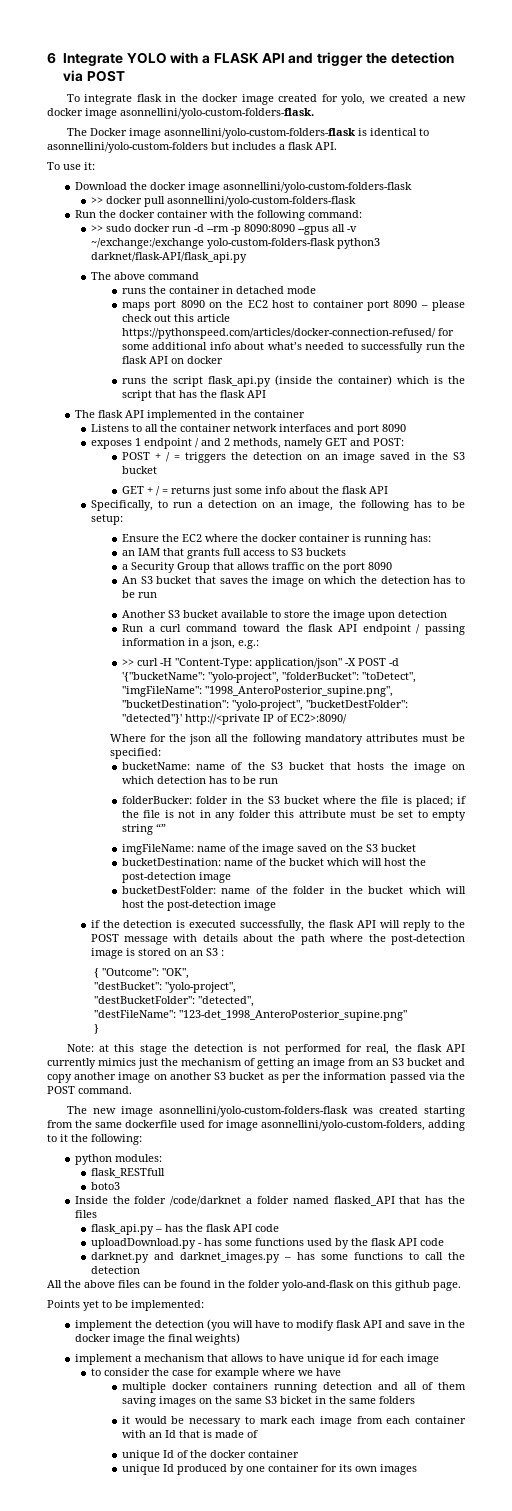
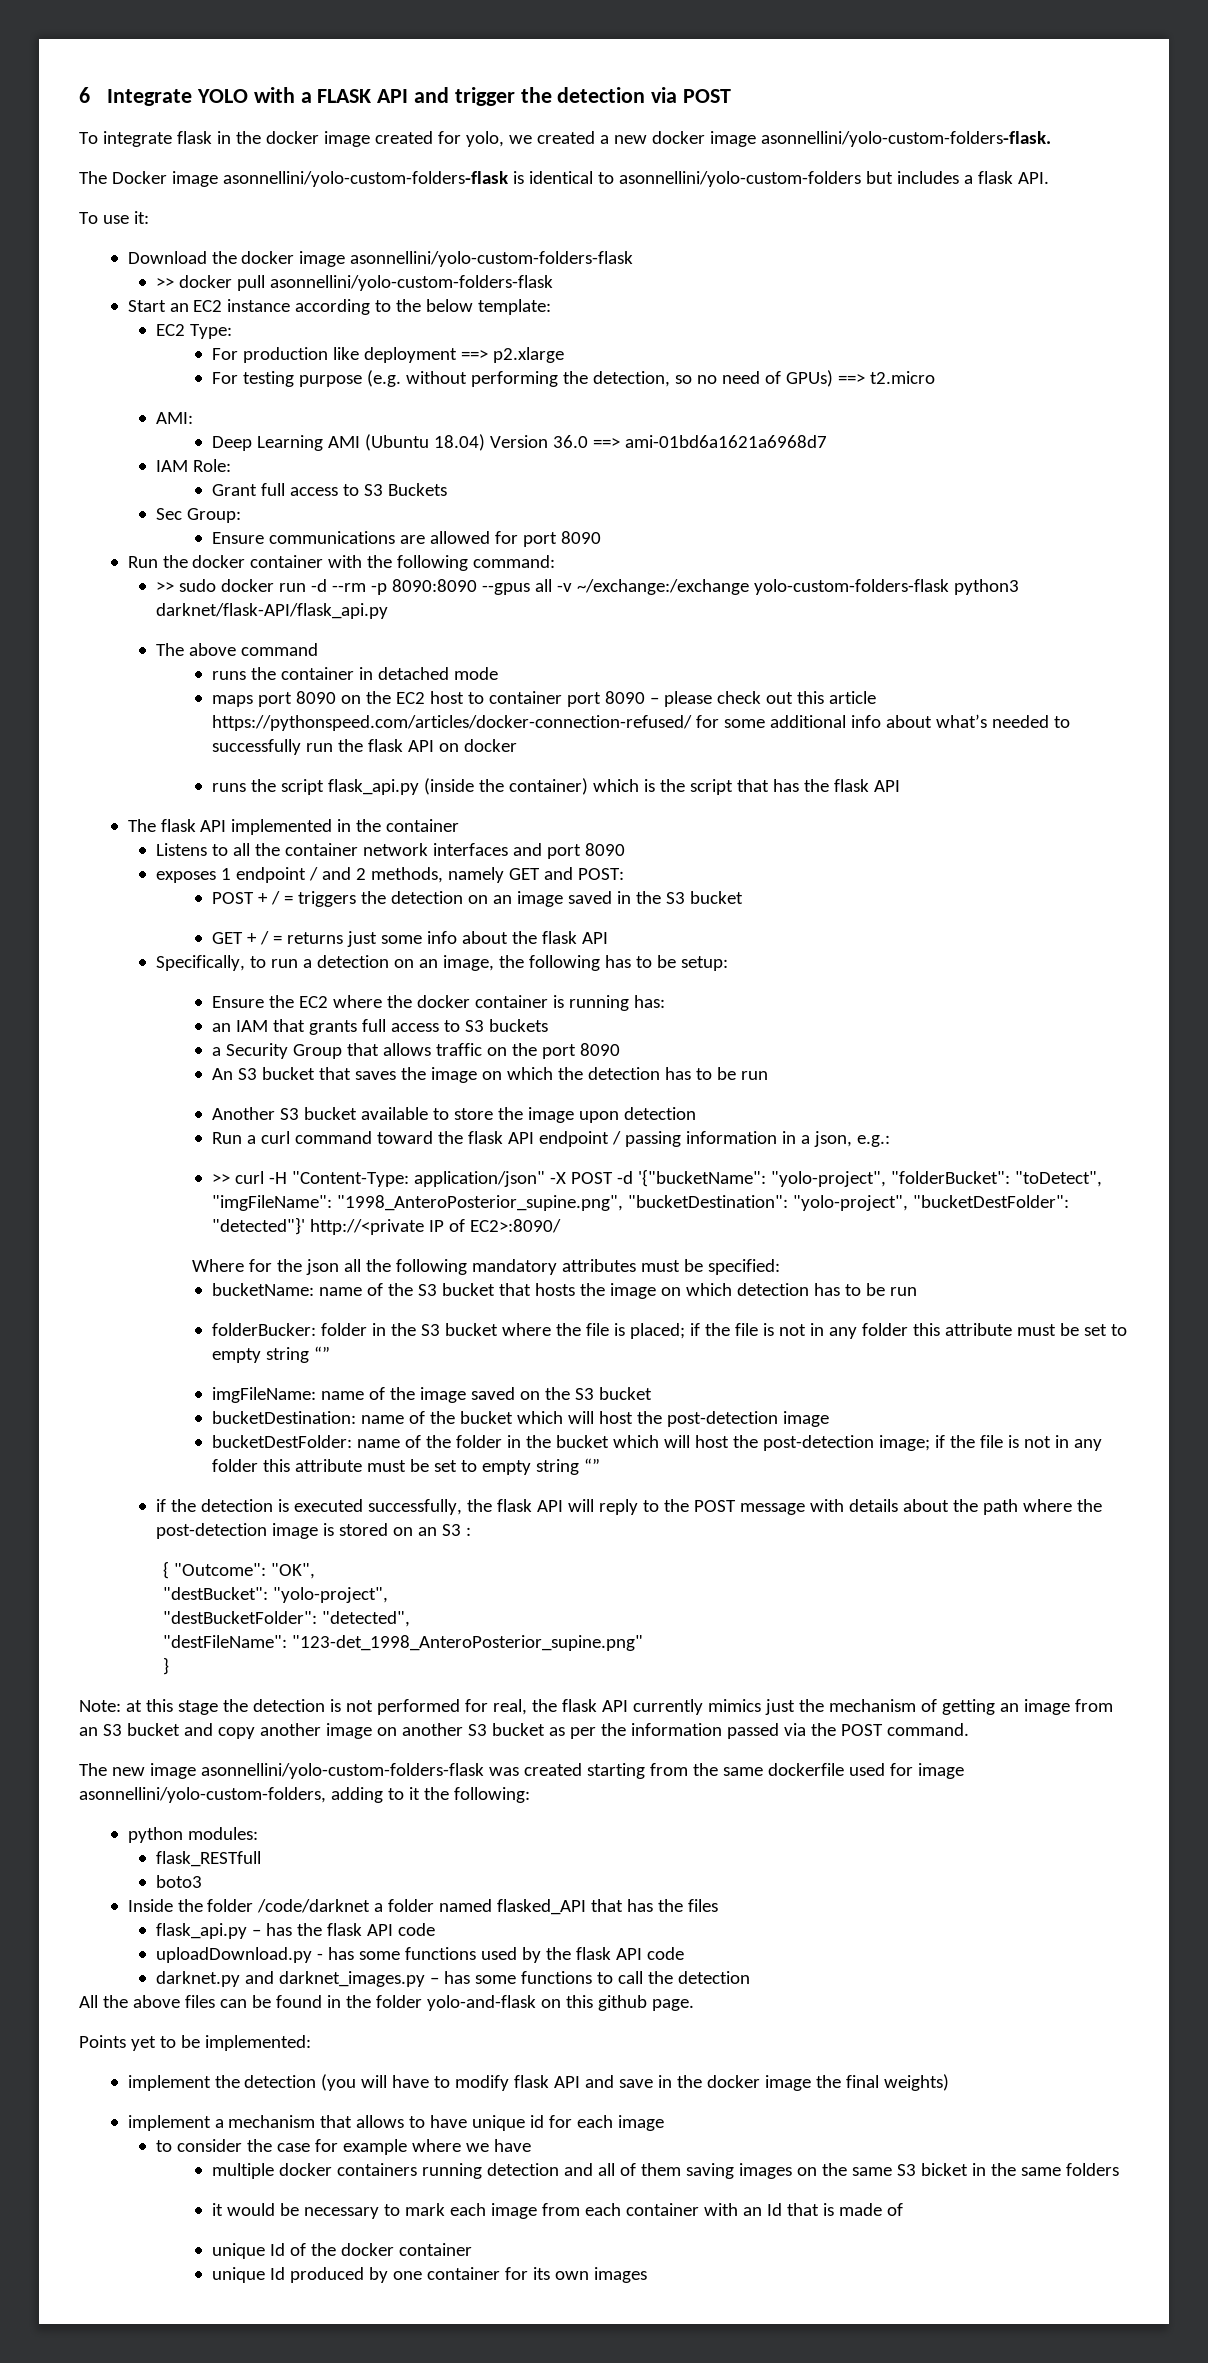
+ Start an EC2 instance according to the below template:
+ EC2 Type:
+ For production like deployment ==> p2.xlarge
+ For testing purpose (e.g. without performing the detection, so no need of GPUs) ==> t2.micro
+ AMI:
+ Deep Learning AMI (Ubuntu 18.04) Version 36.0 ==> ami-01bd6a1621a6968d7
+ IAM Role:
+ Grant full access to S3 Buckets
+ Sec Group:
+ Ensure communications are allowed for port 8090
- bucketDestFolder: name of the folder in the bucket which will host the post-detection image
+ bucketDestFolder: name of the folder in the bucket which will host the post-detection image; if the file is not in any folder this attribute must be set to empty string “”

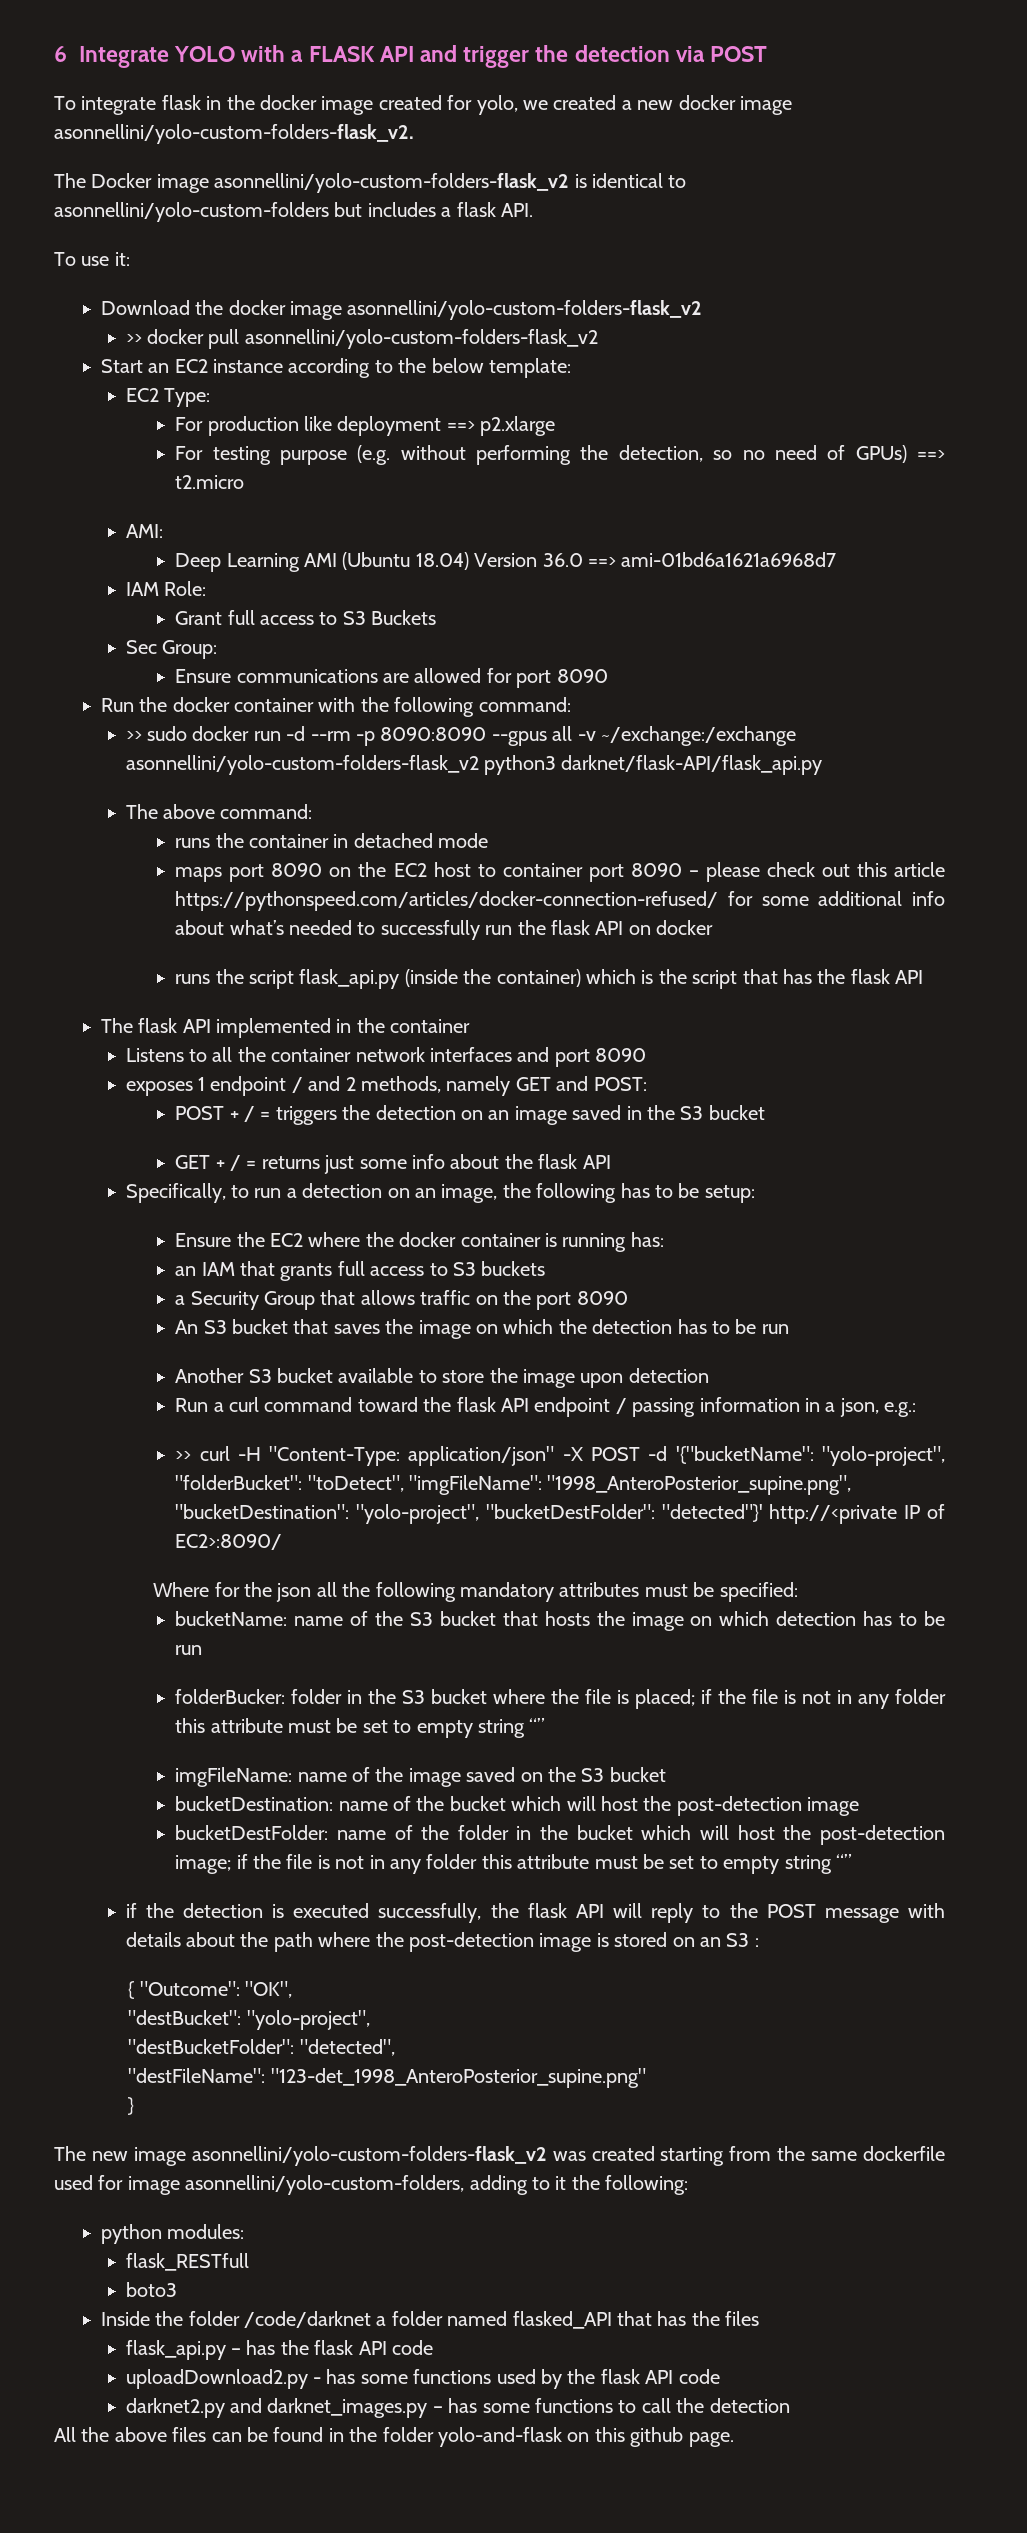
- To integrate flask in the docker image created for yolo, we created a new docker image asonnellini/yolo-custom-folders-flask.
+ To integrate flask in the docker image created for yolo, we created a new docker image asonnellini/yolo-custom-folders-flask_v2.
- The Docker image asonnellini/yolo-custom-folders-flask is identical to asonnellini/yolo-custom-folders but includes a flask API.
+ The Docker image asonnellini/yolo-custom-folders-flask_v2 is identical to asonnellini/yolo-custom-folders but includes a flask API.
- Download the docker image asonnellini/yolo-custom-folders-flask
+ Download the docker image asonnellini/yolo-custom-folders-flask_v2
- >> docker pull asonnellini/yolo-custom-folders-flask
+ >> docker pull asonnellini/yolo-custom-folders-flask_v2
- >> sudo docker run -d --rm -p 8090:8090 --gpus all -v ~/exchange:/exchange yolo-custom-folders-flask python3 darknet/flask-API/flask_api.py
+ >> sudo docker run -d --rm -p 8090:8090 --gpus all -v ~/exchange:/exchange asonnellini/yolo-custom-folders-flask_v2 python3 darknet/flask-API/flask_api.py
- The above command
+ The above command:
- Note: at this stage the detection is not performed for real, the flask API currently mimics just the mechanism of getting an image from an S3 bucket and copy another image on another S3 bucket as per the information passed via the POST command.
- The new image asonnellini/yolo-custom-folders-flask was created starting from the same dockerfile used for image asonnellini/yolo-custom-folders, adding to it the following:
+ The new image asonnellini/yolo-custom-folders-flask_v2 was created starting from the same dockerfile used for image asonnellini/yolo-custom-folders, adding to it the following:
- uploadDownload.py - has some functions used by the flask API code
+ uploadDownload2.py - has some functions used by the flask API code
- darknet.py and darknet_images.py – has some functions to call the detection
+ darknet2.py and darknet_images.py – has some functions to call the detection
- Points yet to be implemented:
- implement the detection (you will have to modify flask API and save in the docker image the final weights)
- implement a mechanism that allows to have unique id for each image
- to consider the case for example where we have
- multiple docker containers running detection and all of them saving images on the same S3 bicket in the same folders
- it would be necessary to mark each image from each container with an Id that is made of
- unique Id of the docker container
- unique Id produced by one container for its own images

